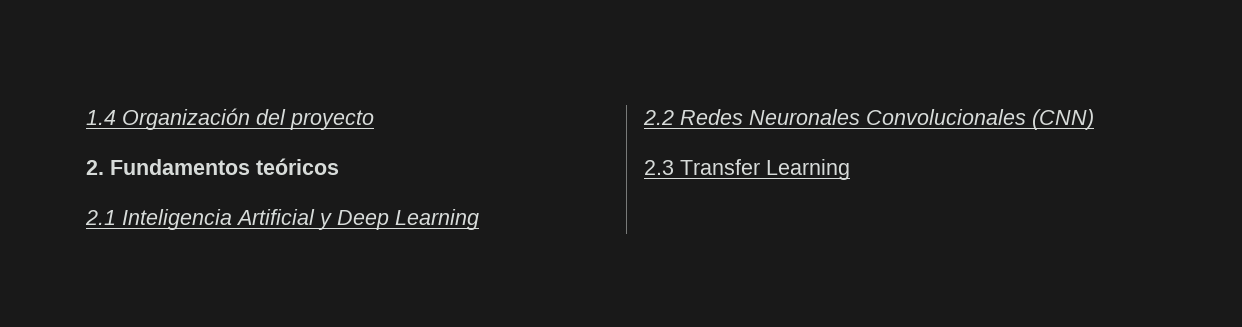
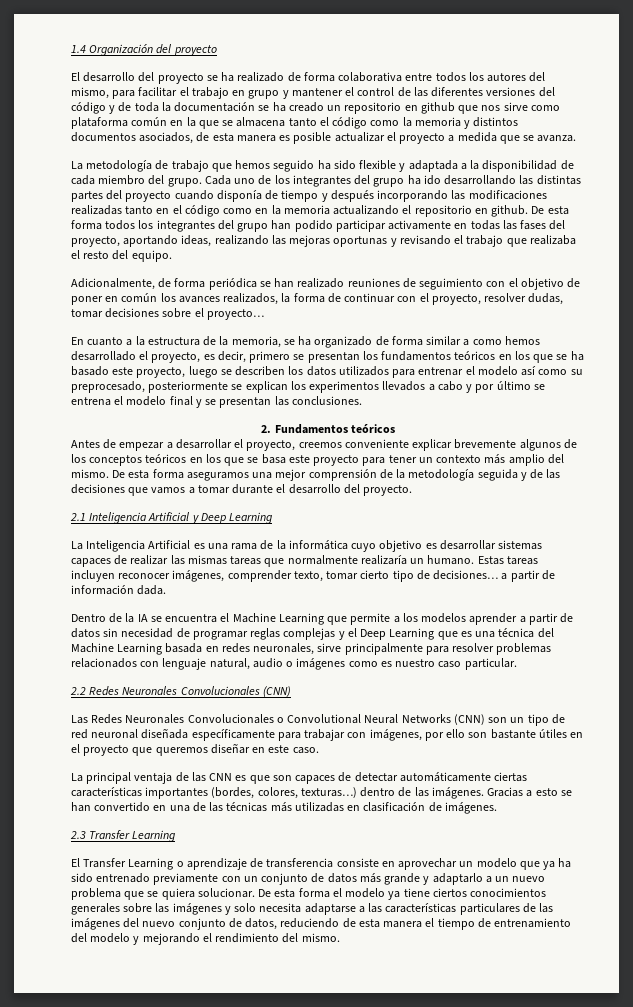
+ El desarrollo del proyecto se ha realizado de forma colaborativa entre todos los autores del mismo, para facilitar el trabajo en grupo y mantener el control de las diferentes versiones del código y de toda la documentación se ha creado un repositorio en github que nos sirve como plataforma común en la que se almacena tanto el código como la memoria y distintos documentos asociados, de esta manera es posible actualizar el proyecto a medida que se avanza.
+ La metodología de trabajo que hemos seguido ha sido flexible y adaptada a la disponibilidad de cada miembro del grupo. Cada uno de los integrantes del grupo ha ido desarrollando las distintas partes del proyecto cuando disponía de tiempo y después incorporando las modificaciones realizadas tanto en el código como en la memoria actualizando el repositorio en github. De esta forma todos los integrantes del grupo han podido participar activamente en todas las fases del proyecto, aportando ideas, realizando las mejoras oportunas y revisando el trabajo que realizaba el resto del equipo.
+ Adicionalmente, de forma periódica se han realizado reuniones de seguimiento con el objetivo de poner en común los avances realizados, la forma de continuar con el proyecto, resolver dudas, tomar decisiones sobre el proyecto…
+ En cuanto a la estructura de la memoria, se ha organizado de forma similar a como hemos desarrollado el proyecto, es decir, primero se presentan los fundamentos teóricos en los que se ha basado este proyecto, luego se describen los datos utilizados para entrenar el modelo así como su preprocesado, posteriormente se explican los experimentos llevados a cabo y por último se entrena el modelo final y se presentan las conclusiones.
  2. Fundamentos teóricos
+ Antes de empezar a desarrollar el proyecto, creemos conveniente explicar brevemente algunos de los conceptos teóricos en los que se basa este proyecto para tener un contexto más amplio del mismo. De esta forma aseguramos una mejor comprensión de la metodología seguida y de las decisiones que vamos a tomar durante el desarrollo del proyecto.
+ La Inteligencia Artificial es una rama de la informática cuyo objetivo es desarrollar sistemas capaces de realizar las mismas tareas que normalmente realizaría un humano. Estas tareas incluyen reconocer imágenes, comprender texto, tomar cierto tipo de decisiones… a partir de información dada.
+ Dentro de la IA se encuentra el Machine Learning que permite a los modelos aprender a partir de datos sin necesidad de programar reglas complejas y el Deep Learning que es una técnica del Machine Learning basada en redes neuronales, sirve principalmente para resolver problemas relacionados con lenguaje natural, audio o imágenes como es nuestro caso particular.
+ Las Redes Neuronales Convolucionales o Convolutional Neural Networks (CNN) son un tipo de red neuronal diseñada específicamente para trabajar con imágenes, por ello son bastante útiles en el proyecto que queremos diseñar en este caso.
+ La principal ventaja de las CNN es que son capaces de detectar automáticamente ciertas características importantes (bordes, colores, texturas…) dentro de las imágenes. Gracias a esto se han convertido en una de las técnicas más utilizadas en clasificación de imágenes.
  2.3 Transfer Learning
+ El Transfer Learning o aprendizaje de transferencia consiste en aprovechar un modelo que ya ha sido entrenado previamente con un conjunto de datos más grande y adaptarlo a un nuevo problema que se quiera solucionar. De esta forma el modelo ya tiene ciertos conocimientos generales sobre las imágenes y solo necesita adaptarse a las características particulares de las imágenes del nuevo conjunto de datos, reduciendo de esta manera el tiempo de entrenamiento del modelo y mejorando el rendimiento del mismo.

